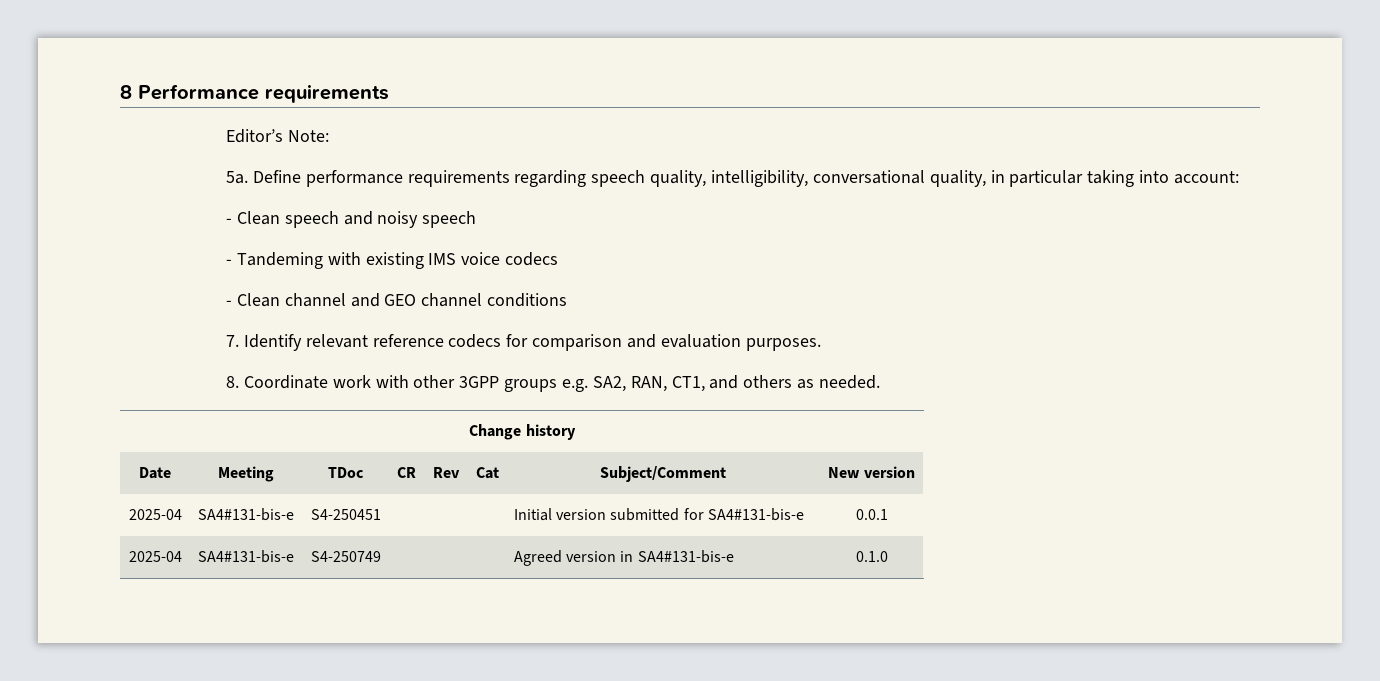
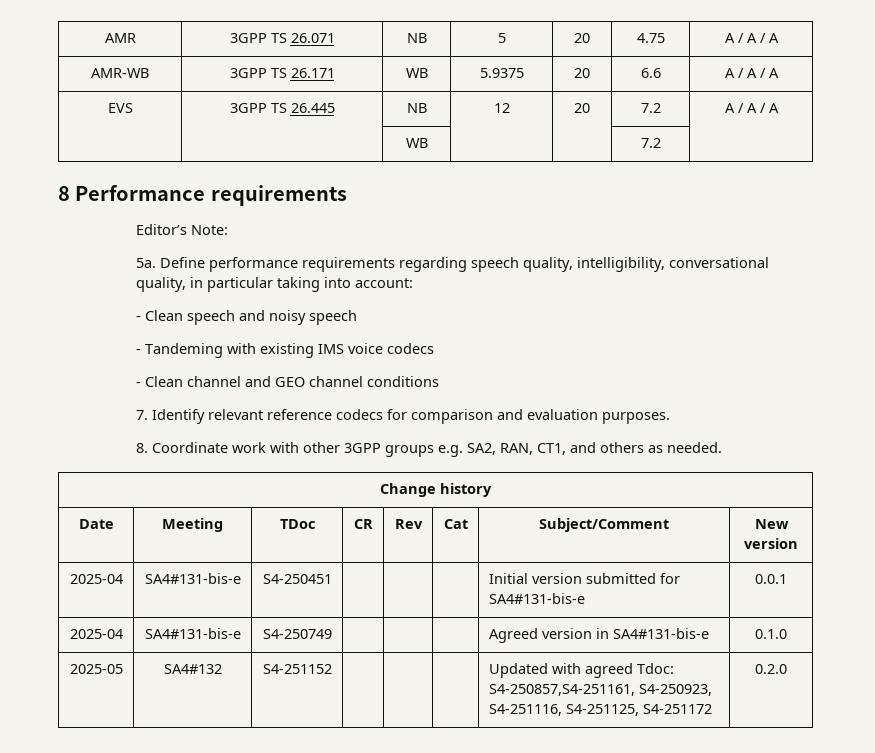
+ AMR | 3GPP TS 26.071 | NB | 5 | 20 | 4.75 | A / A / A
+ AMR-WB | 3GPP TS 26.171 | WB | 5.9375 | 20 | 6.6 | A / A / A
+ EVS | 3GPP TS 26.445 | NB | 12 | 20 | 7.2 | A / A / A
+ | | WB | | | 7.2 |
+ 2025-05 | SA4#132 | S4-251152 | | | | Updated with agreed Tdoc: S4-250857,S4-251161, S4-250923, S4-251116, S4-251125, S4-251172 | 0.2.0

